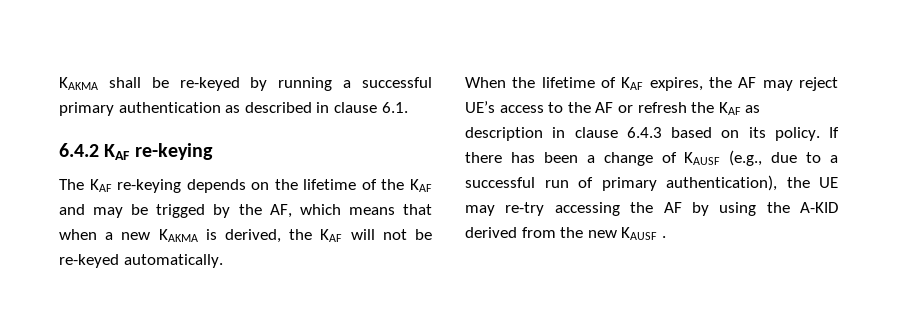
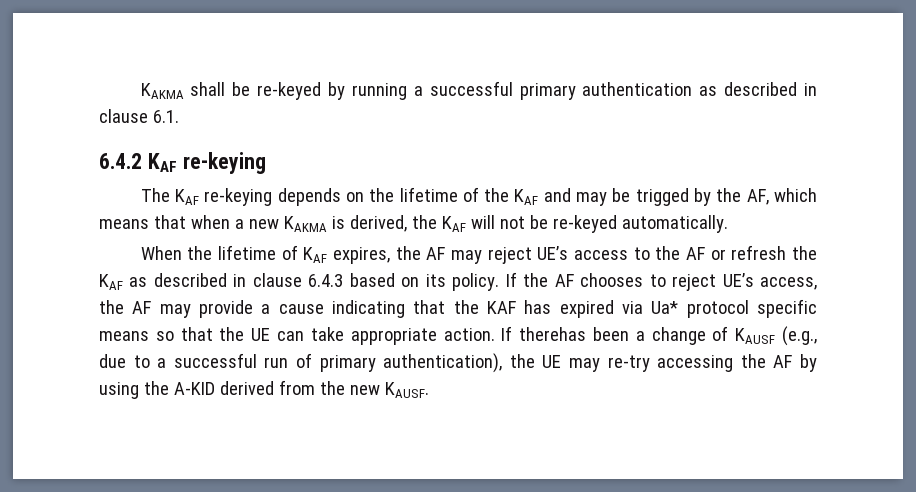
- When the lifetime of KAF expires, the AF may reject UE’s access to the AF or refresh the KAF as description in clause 6.4.3 based on its policy.
+ When the lifetime of KAF expires, the AF may reject UE’s access to the AF or refresh the KAF as described in clause 6.4.3 based on its policy.
- If there has been a change of KAUSF (e.g., due to a successful run of primary authentication), the UE may re-try accessing the AF by using the A-KID derived from the new KAUSF .
+ If the AF chooses to reject UE’s access, the AF may provide a cause indicating that the KAF has expired via Ua* protocol specific means so that the UE can take appropriate action. If therehas been a change of KAUSF (e.g., due to a successful run of primary authentication), the UE may re-try accessing the AF by using the A-KID derived from the new KAUSF.

